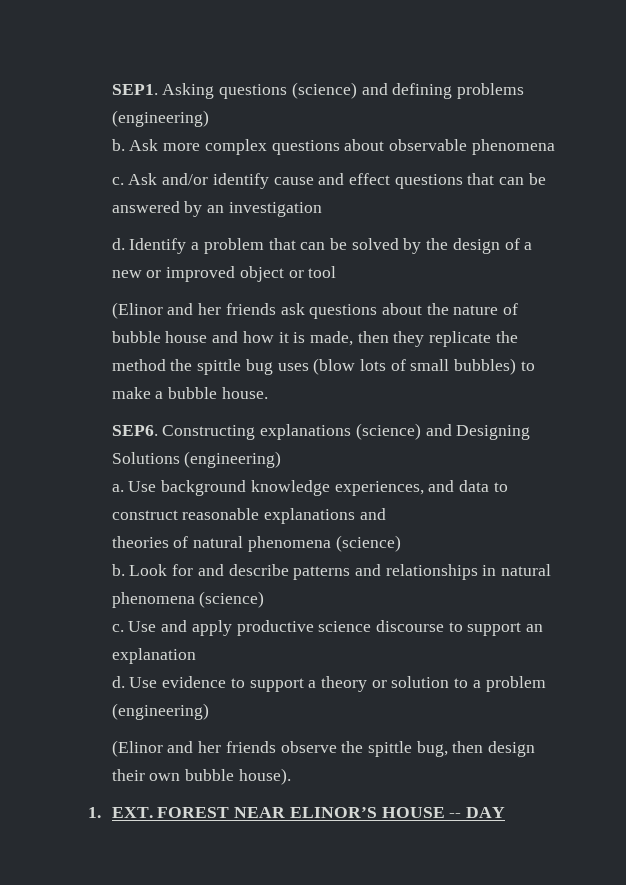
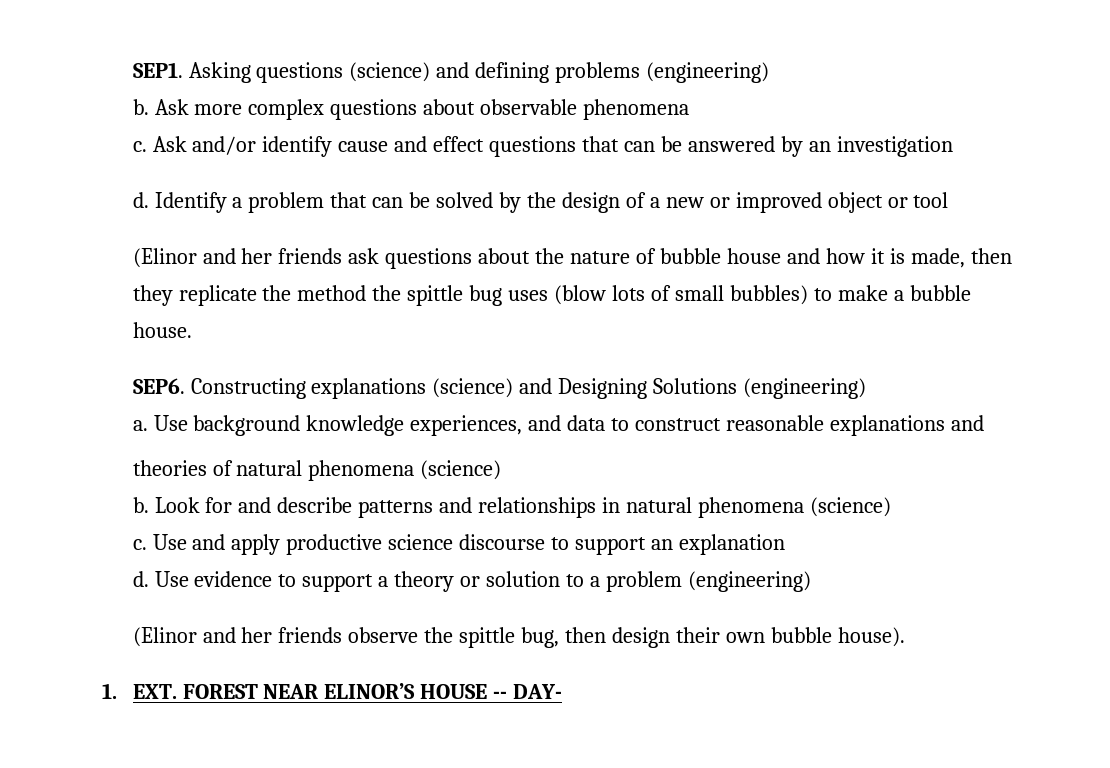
- 1. EXT. FOREST NEAR ELINOR’S HOUSE -- DAY
+ 1. EXT. FOREST NEAR ELINOR’S HOUSE -- DAY-

